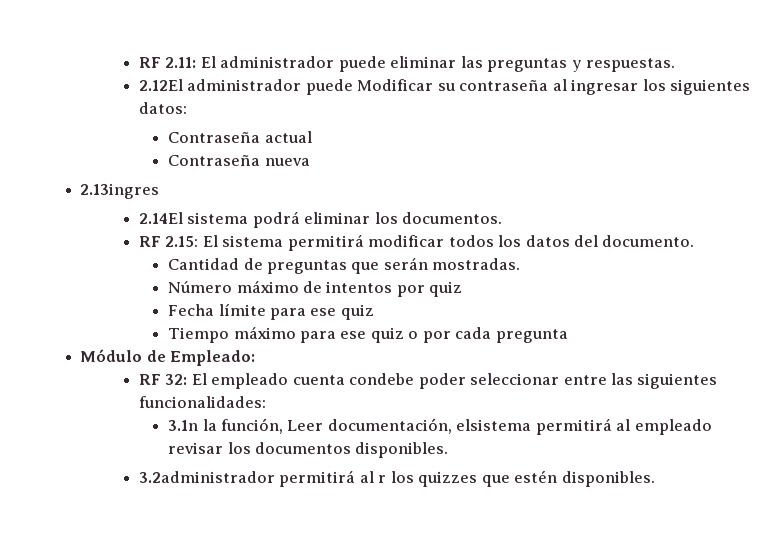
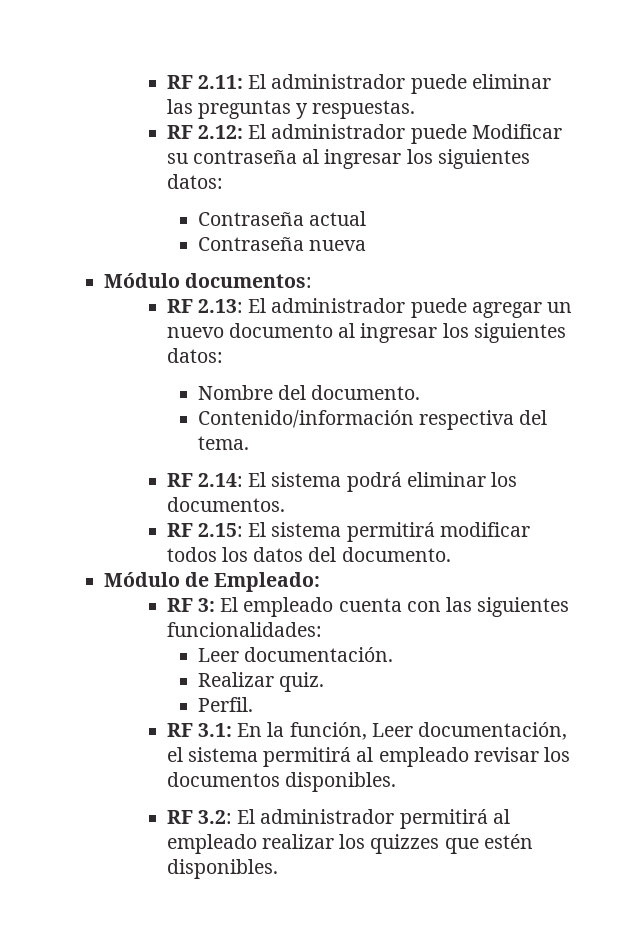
- 2.12El administrador puede Modificar su contraseña al ingresar los siguientes datos:
+ RF 2.12: El administrador puede Modificar su contraseña al ingresar los siguientes datos:
- 2.13ingres
- 2.14El sistema podrá eliminar los documentos.
+ Módulo documentos:
+ RF 2.13: El administrador puede agregar un nuevo documento al ingresar los siguientes datos:
+ Nombre del documento.
+ Contenido/información respectiva del tema.
+ RF 2.14: El sistema podrá eliminar los documentos.
- Cantidad de preguntas que serán mostradas.
- Número máximo de intentos por quiz
- Fecha límite para ese quiz
- Tiempo máximo para ese quiz o por cada pregunta
- RF 32: El empleado cuenta condebe poder seleccionar entre las siguientes funcionalidades:
+ RF 3: El empleado cuenta con las siguientes funcionalidades:
- 3.1n la función, Leer documentación, elsistema permitirá al empleado revisar los documentos disponibles.
+ Leer documentación.
+ Realizar quiz.
+ Perfil.
+ RF 3.1: En la función, Leer documentación, el sistema permitirá al empleado revisar los documentos disponibles.
- 3.2administrador permitirá al r los quizzes que estén disponibles.
+ RF 3.2: El administrador permitirá al empleado realizar los quizzes que estén disponibles.

